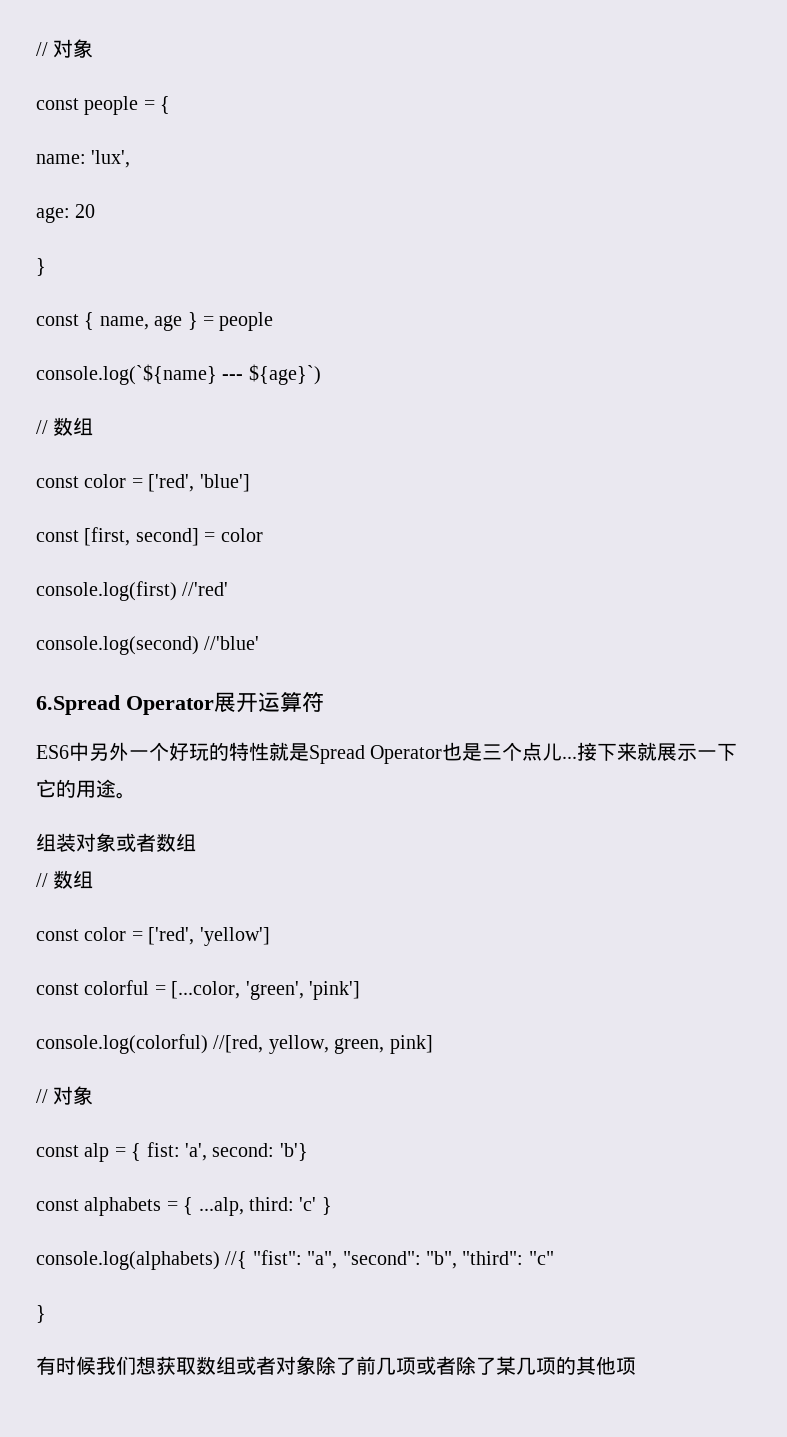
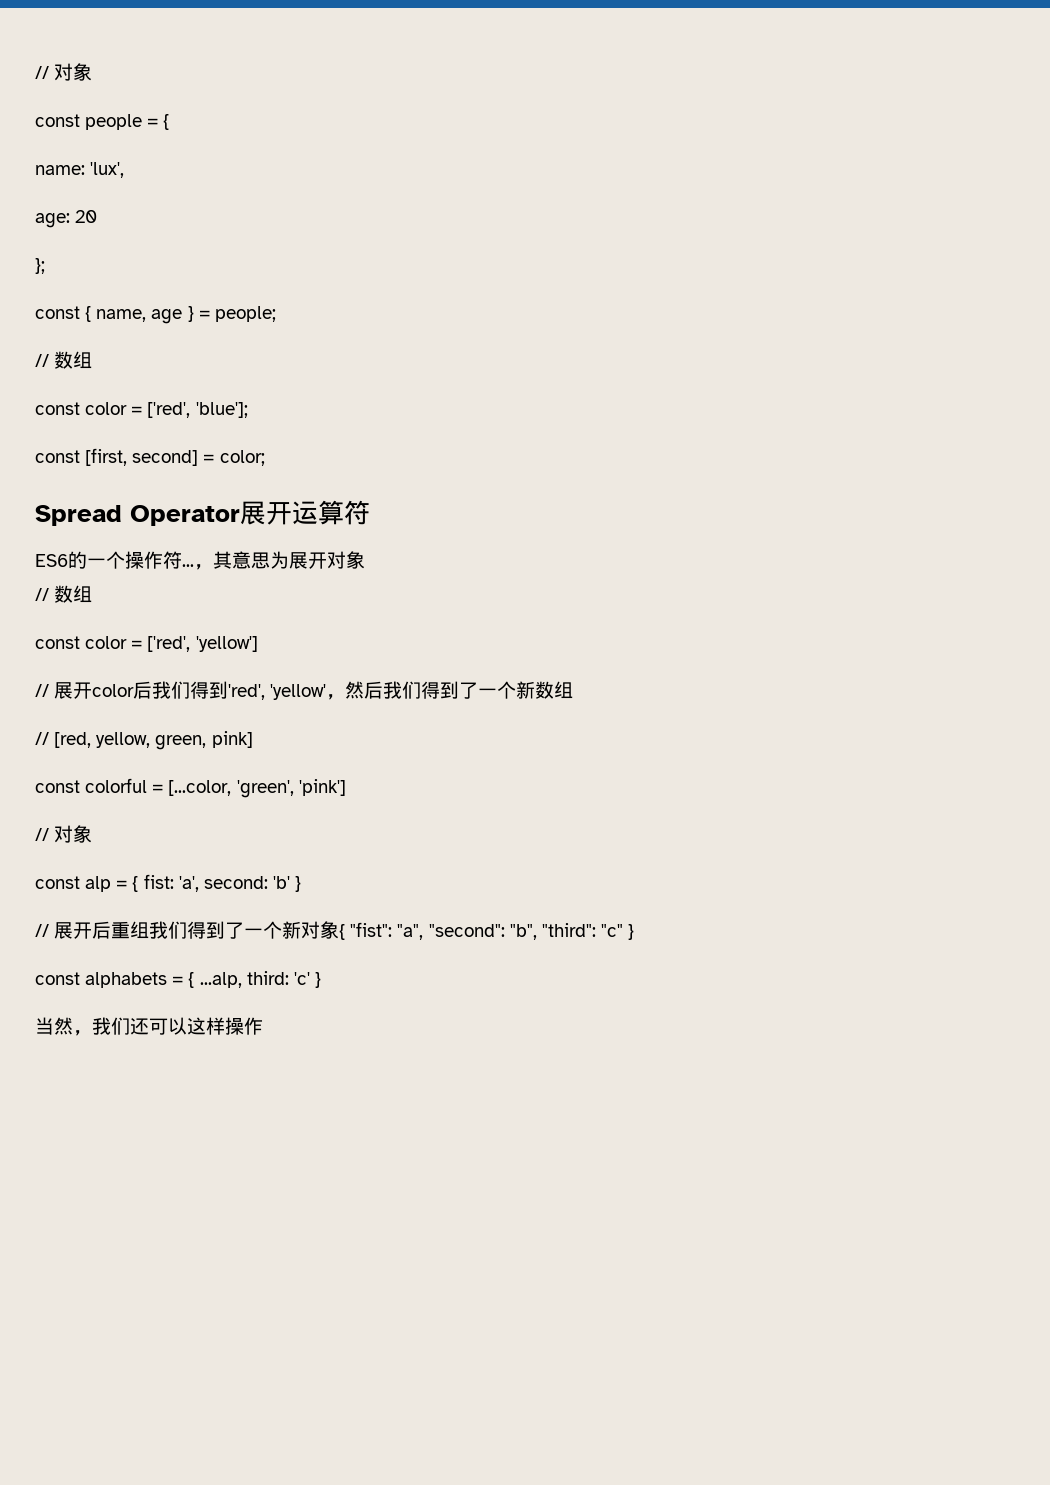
  age: 20
- }
+ };
- const { name, age } = people
- console.log(`${name} --- ${age}`)
+ const { name, age } = people;
  // 数组
- const color = ['red', 'blue']
+ const color = ['red', 'blue'];
- const [first, second] = color
- console.log(first) //'red'
- console.log(second) //'blue'
- 6.Spread Operator展开运算符
+ const [first, second] = color;
+ Spread Operator展开运算符
- ES6中另外一个好玩的特性就是Spread Operator也是三个点儿...接下来就展示一下它的用途。
- 组装对象或者数组
+ ES6的一个操作符...，其意思为展开对象
+ // 展开color后我们得到'red', 'yellow'，然后我们得到了一个新数组
+ // [red, yellow, green, pink]
- console.log(colorful) //[red, yellow, green, pink]
- const alp = { fist: 'a', second: 'b'}
+ const alp = { fist: 'a', second: 'b' }
+ // 展开后重组我们得到了一个新对象{ "fist": "a", "second": "b", "third": "c" }
- console.log(alphabets) //{ "fist": "a", "second": "b", "third": "c"
- }
- 有时候我们想获取数组或者对象除了前几项或者除了某几项的其他项
+ 当然，我们还可以这样操作

